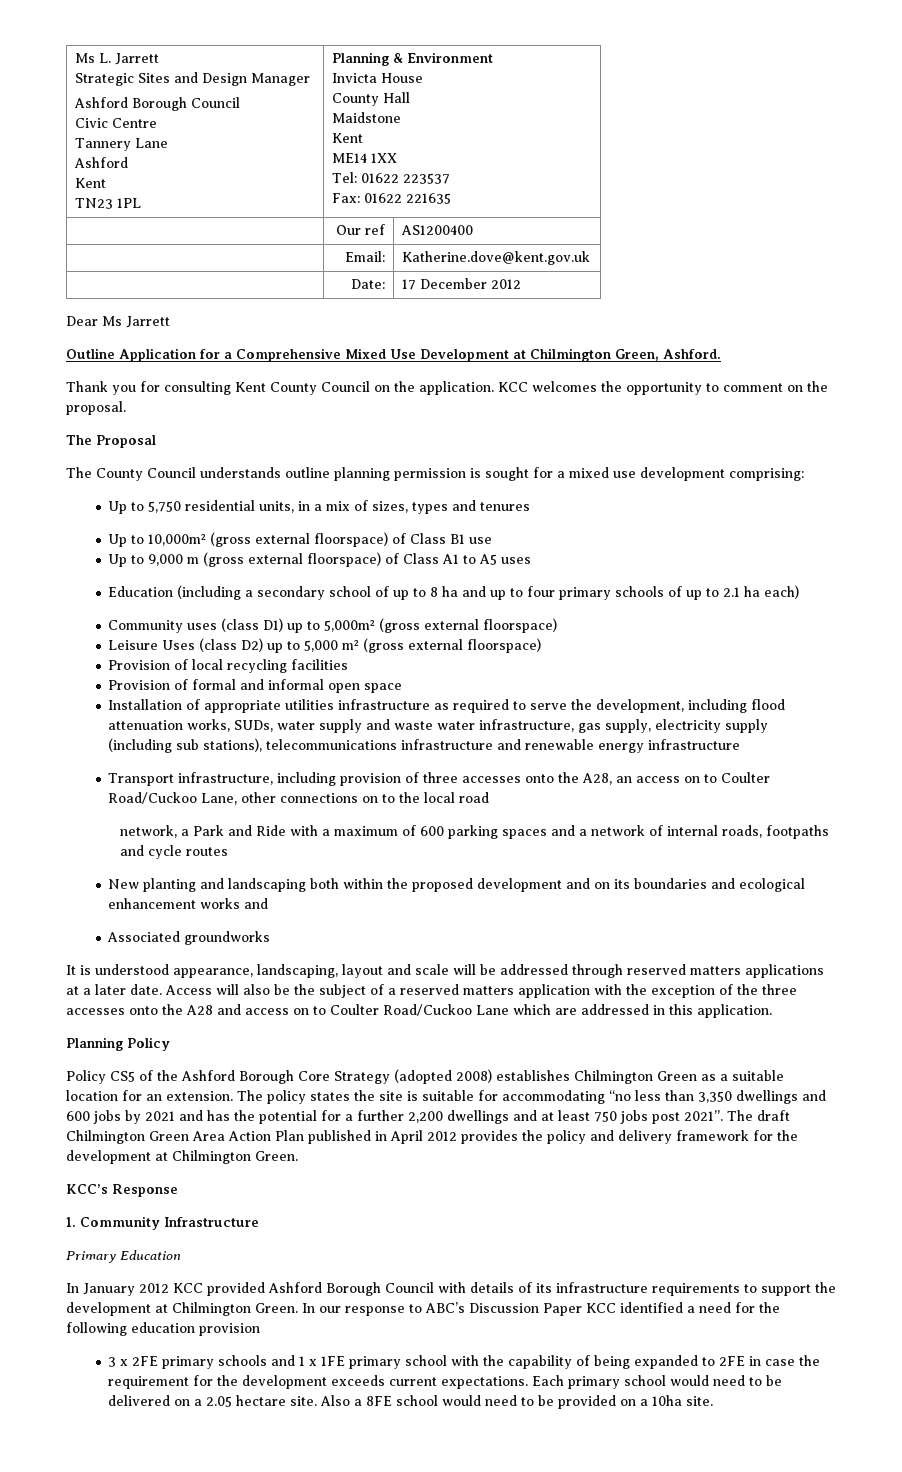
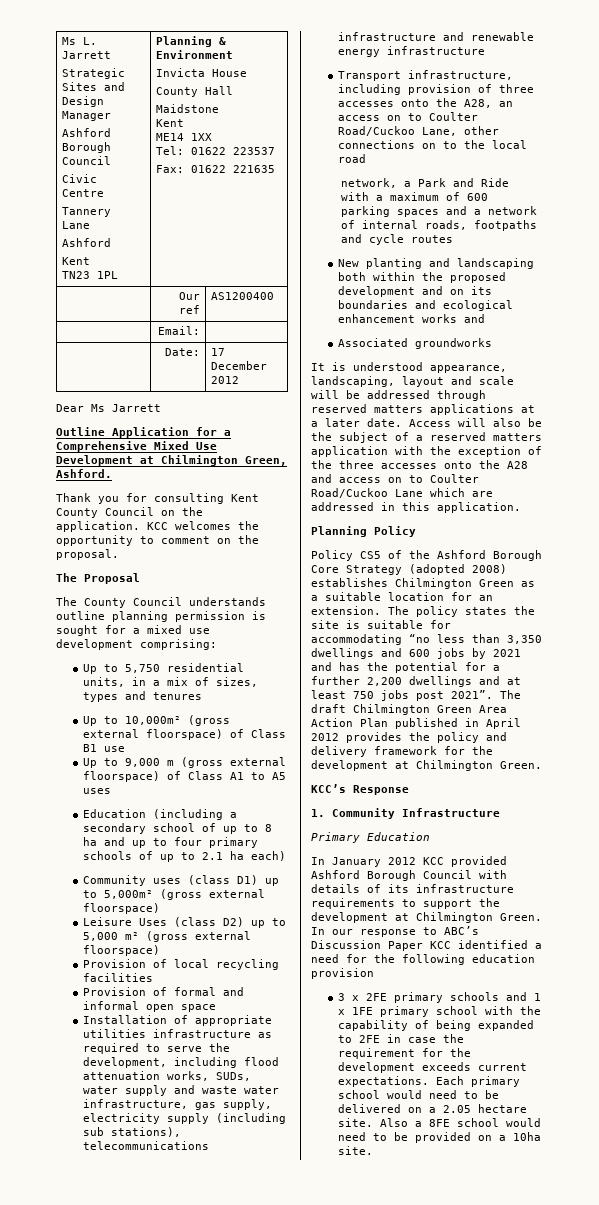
- | Email: | Katherine.dove@kent.gov.uk
+ | Email: |

